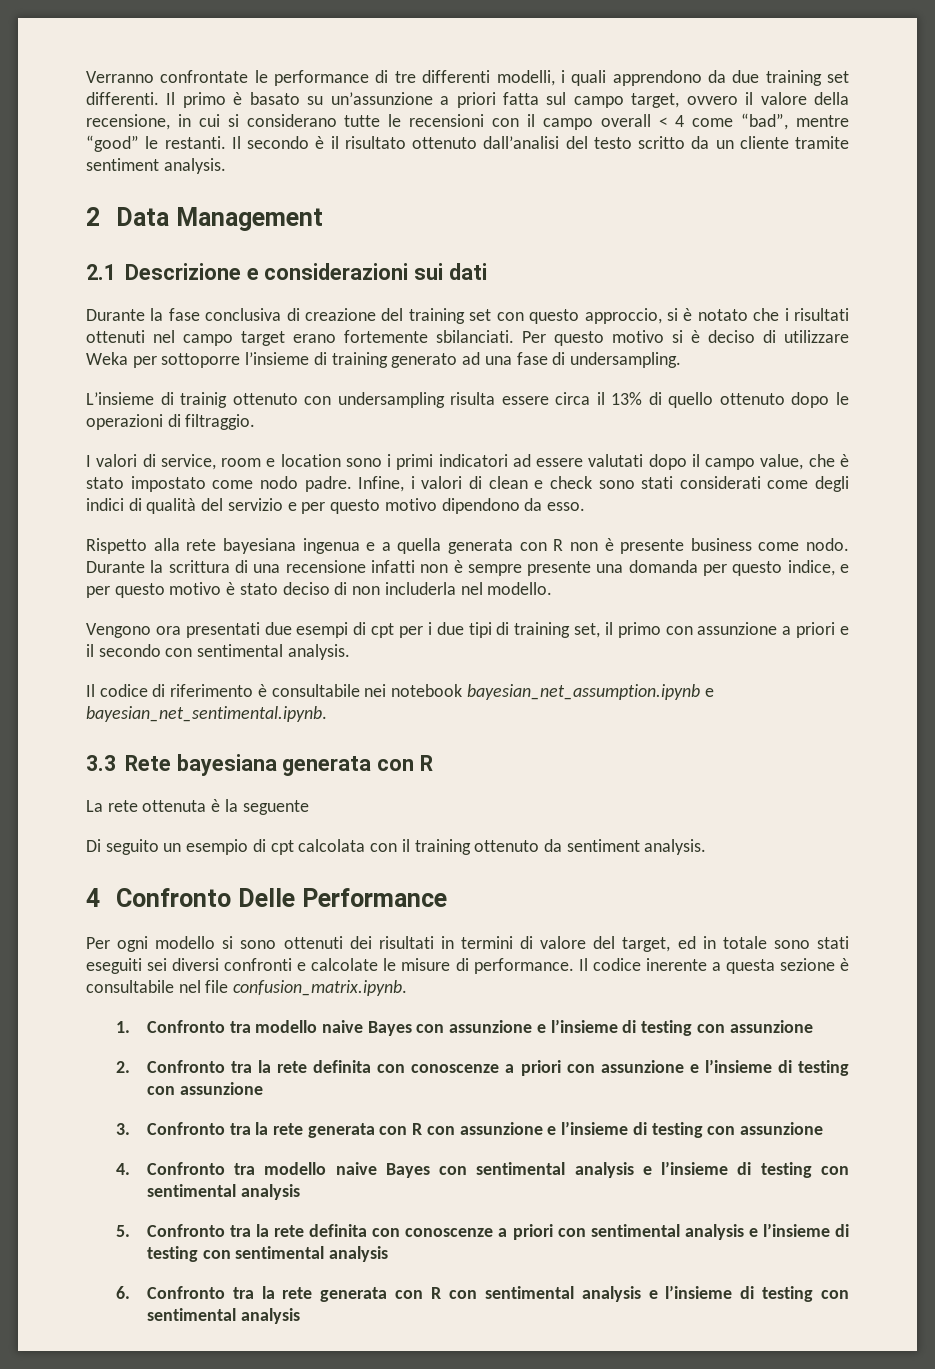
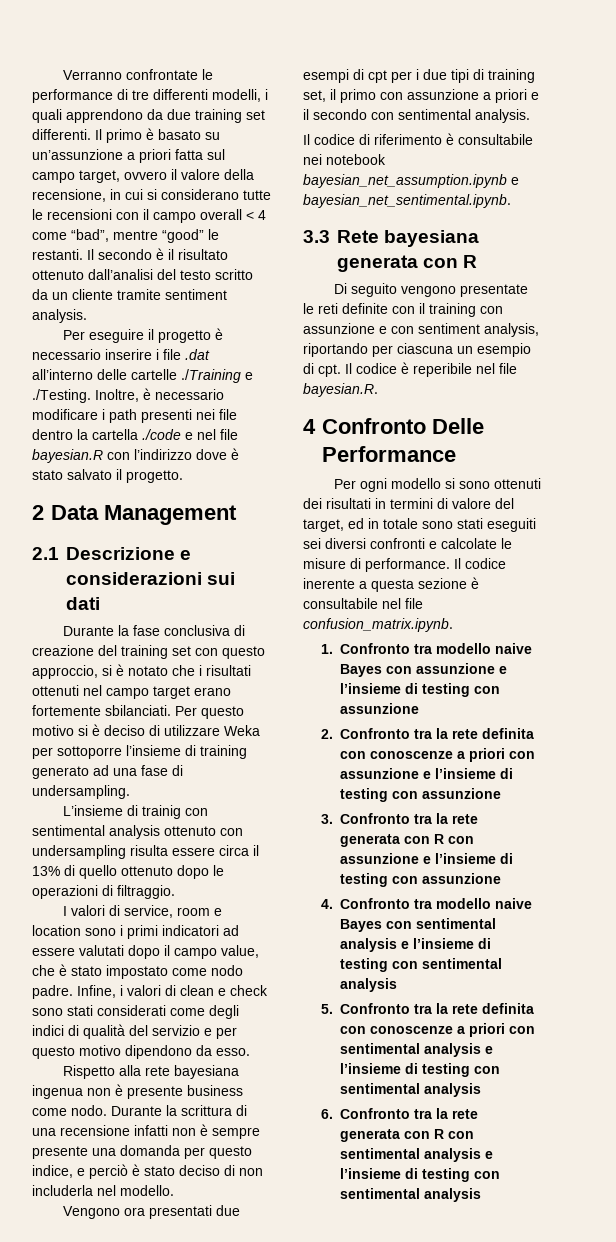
+ Per eseguire il progetto è necessario inserire i file .dat all’interno delle cartelle ./Training e ./Testing. Inoltre, è necessario modificare i path presenti nei file dentro la cartella ./code e nel file bayesian.R con l’indirizzo dove è stato salvato il progetto.
- L’insieme di trainig ottenuto con undersampling risulta essere circa il 13% di quello ottenuto dopo le operazioni di filtraggio.
+ L’insieme di trainig con sentimental analysis ottenuto con undersampling risulta essere circa il 13% di quello ottenuto dopo le operazioni di filtraggio.
- Rispetto alla rete bayesiana ingenua e a quella generata con R non è presente business come nodo.
+ Rispetto alla rete bayesiana ingenua non è presente business come nodo.
- Durante la scrittura di una recensione infatti non è sempre presente una domanda per questo indice, e per questo motivo è stato deciso di non includerla nel modello.
+ Durante la scrittura di una recensione infatti non è sempre presente una domanda per questo indice, e perciò è stato deciso di non includerla nel modello.
- La rete ottenuta è la seguente
- Di seguito un esempio di cpt calcolata con il training ottenuto da sentiment analysis.
+ Di seguito vengono presentate le reti definite con il training con assunzione e con sentiment analysis, riportando per ciascuna un esempio di cpt. Il codice è reperibile nel file bayesian.R.

